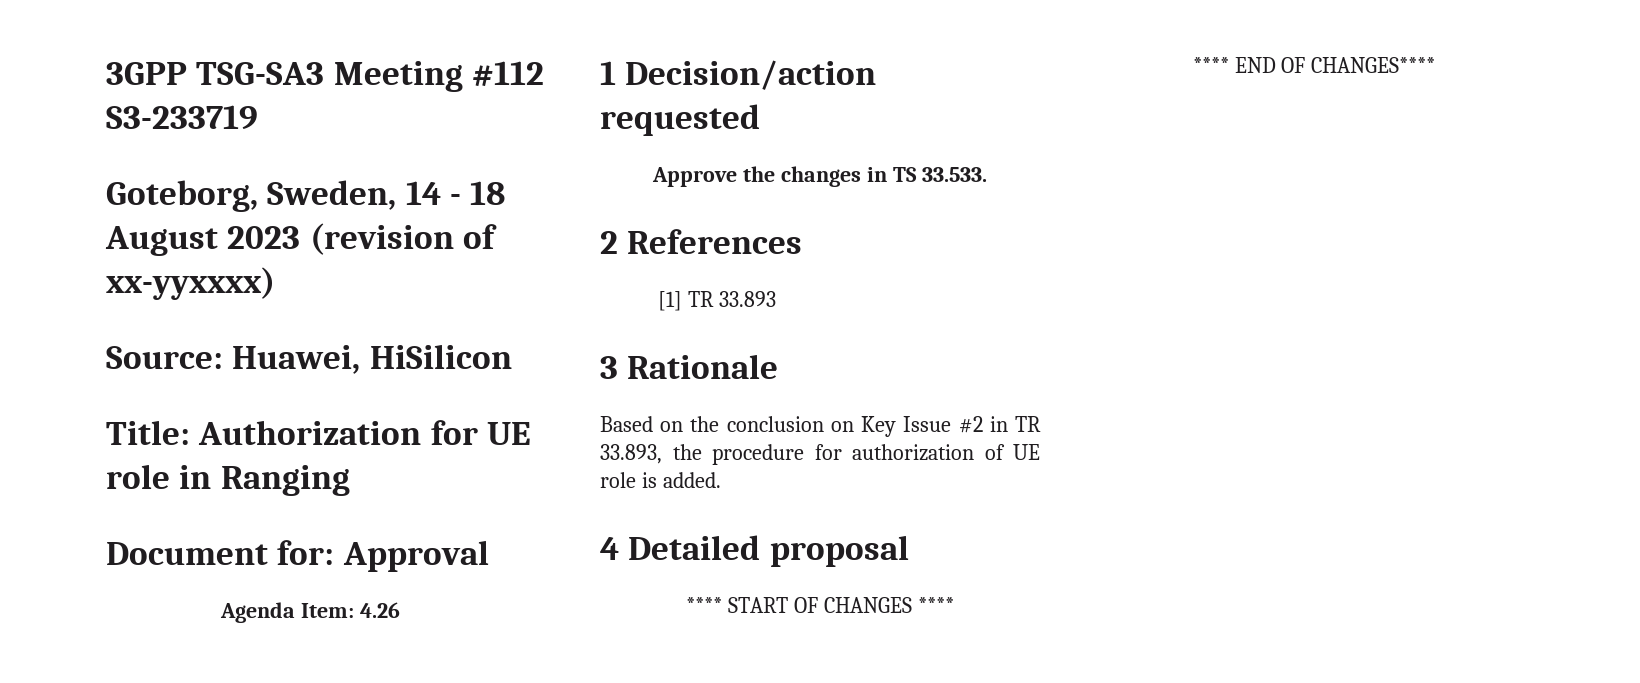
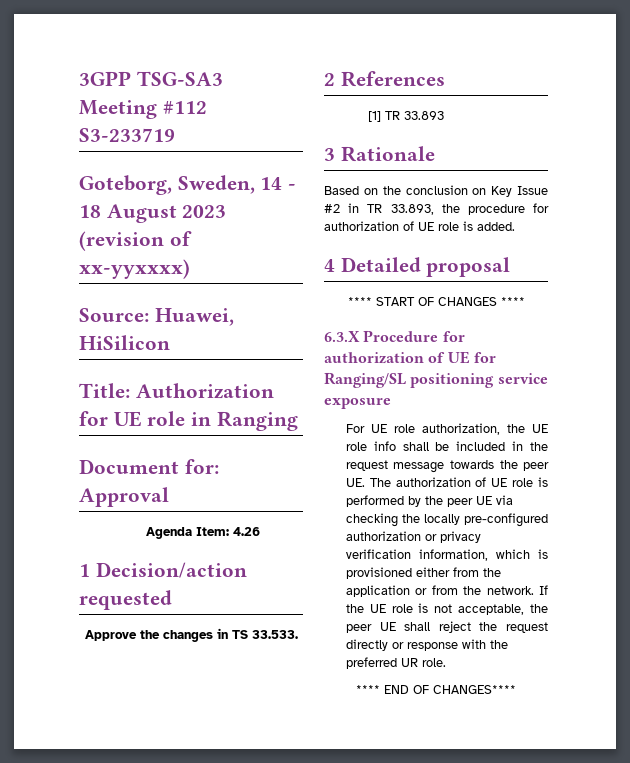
+ 6.3.X Procedure for authorization of UE for Ranging/SL positioning service exposure
+ For UE role authorization, the UE role info shall be included in the request message towards the peer UE. The authorization of UE role is performed by the peer UE via checking the locally pre-configured authorization or privacy verification information, which is provisioned either from the application or from the network. If the UE role is not acceptable, the peer UE shall reject the request directly or response with the preferred UR role.

